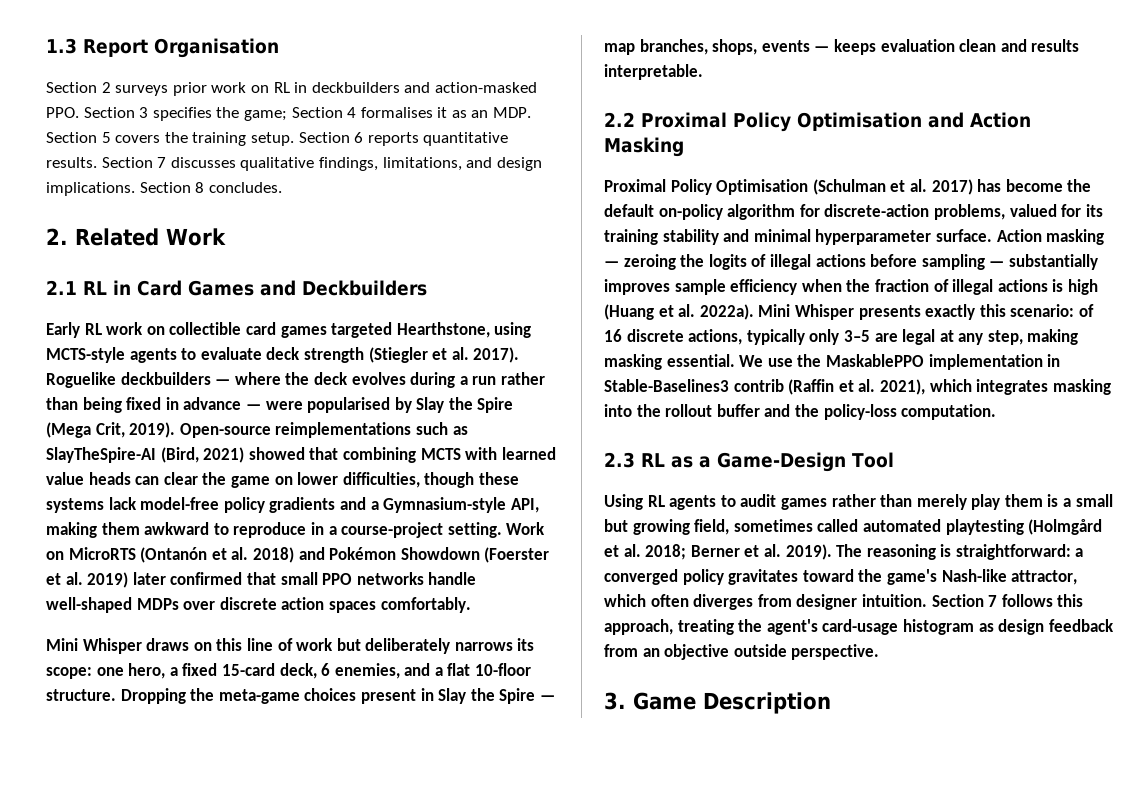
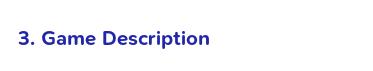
- 1.3 Report Organisation
- Section 2 surveys prior work on RL in deckbuilders and action-masked PPO. Section 3 specifies the game; Section 4 formalises it as an MDP. Section 5 covers the training setup. Section 6 reports quantitative results. Section 7 discusses qualitative findings, limitations, and design implications. Section 8 concludes.
- 2. Related Work
- 2.1 RL in Card Games and Deckbuilders
- Early RL work on collectible card games targeted Hearthstone, using MCTS-style agents to evaluate deck strength (Stiegler et al. 2017). Roguelike deckbuilders — where the deck evolves during a run rather than being fixed in advance — were popularised by Slay the Spire (Mega Crit, 2019). Open-source reimplementations such as SlayTheSpire-AI (Bird, 2021) showed that combining MCTS with learned value heads can clear the game on lower difficulties, though these systems lack model-free policy gradients and a Gymnasium-style API, making them awkward to reproduce in a course-project setting. Work on MicroRTS (Ontanón et al. 2018) and Pokémon Showdown (Foerster et al. 2019) later confirmed that small PPO networks handle well-shaped MDPs over discrete action spaces comfortably.
- Mini Whisper draws on this line of work but deliberately narrows its scope: one hero, a fixed 15-card deck, 6 enemies, and a flat 10-floor structure. Dropping the meta-game choices present in Slay the Spire — map branches, shops, events — keeps evaluation clean and results interpretable.
- 2.2 Proximal Policy Optimisation and Action Masking
- Proximal Policy Optimisation (Schulman et al. 2017) has become the default on-policy algorithm for discrete-action problems, valued for its training stability and minimal hyperparameter surface. Action masking — zeroing the logits of illegal actions before sampling — substantially improves sample efficiency when the fraction of illegal actions is high (Huang et al. 2022a). Mini Whisper presents exactly this scenario: of 16 discrete actions, typically only 3–5 are legal at any step, making masking essential. We use the MaskablePPO implementation in Stable-Baselines3 contrib (Raffin et al. 2021), which integrates masking into the rollout buffer and the policy-loss computation.
- 2.3 RL as a Game-Design Tool
- Using RL agents to audit games rather than merely play them is a small but growing field, sometimes called automated playtesting (Holmgård et al. 2018; Berner et al. 2019). The reasoning is straightforward: a converged policy gravitates toward the game's Nash-like attractor, which often diverges from designer intuition. Section 7 follows this approach, treating the agent's card-usage histogram as design feedback from an objective outside perspective.

